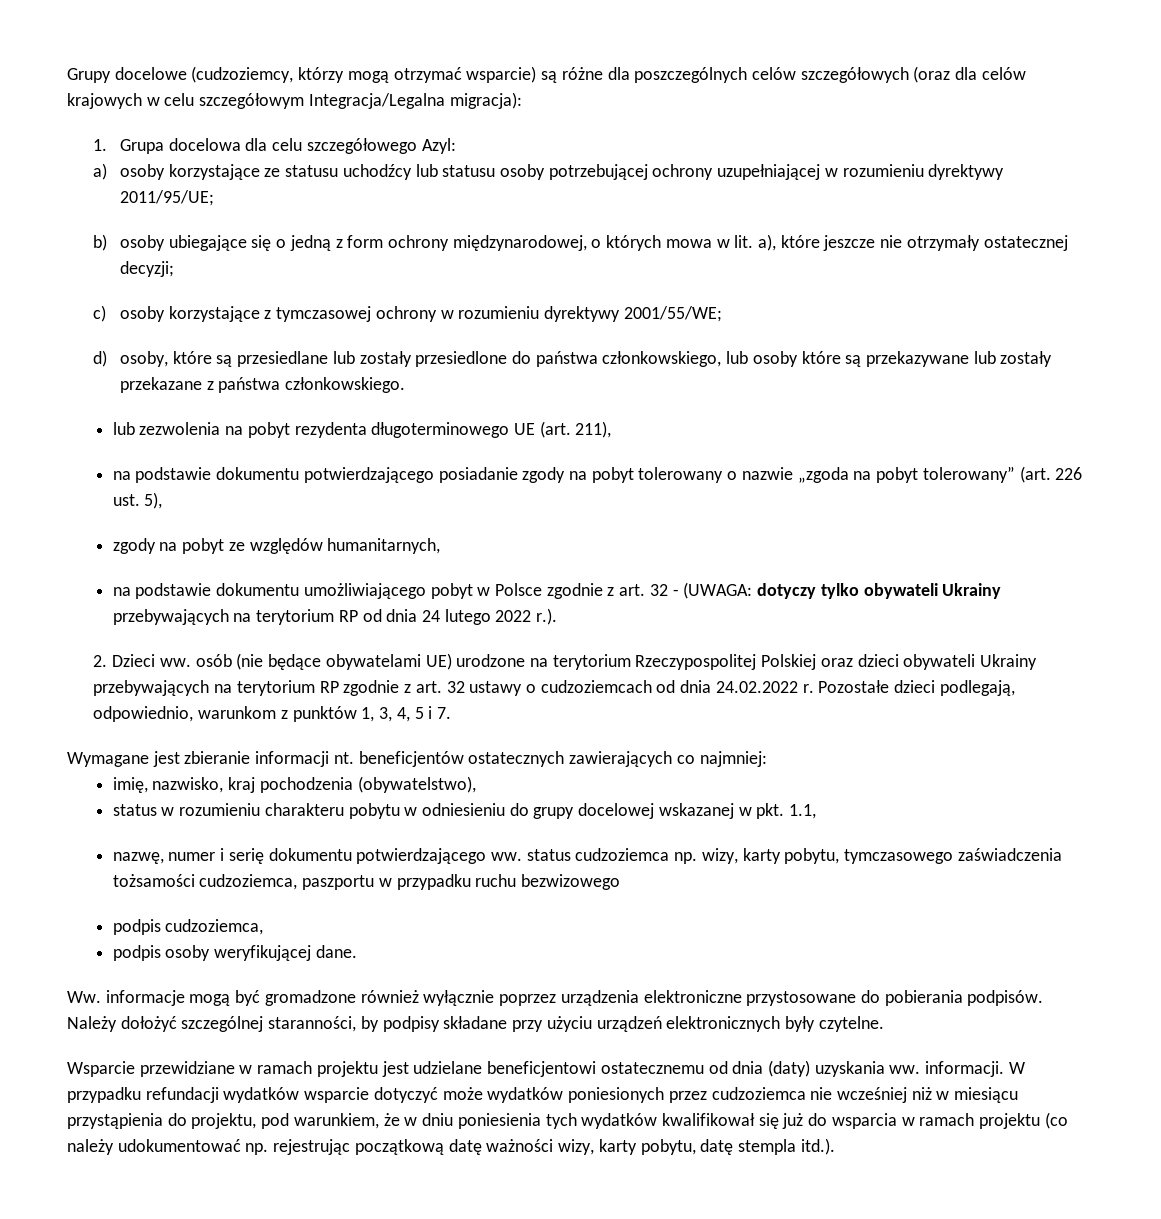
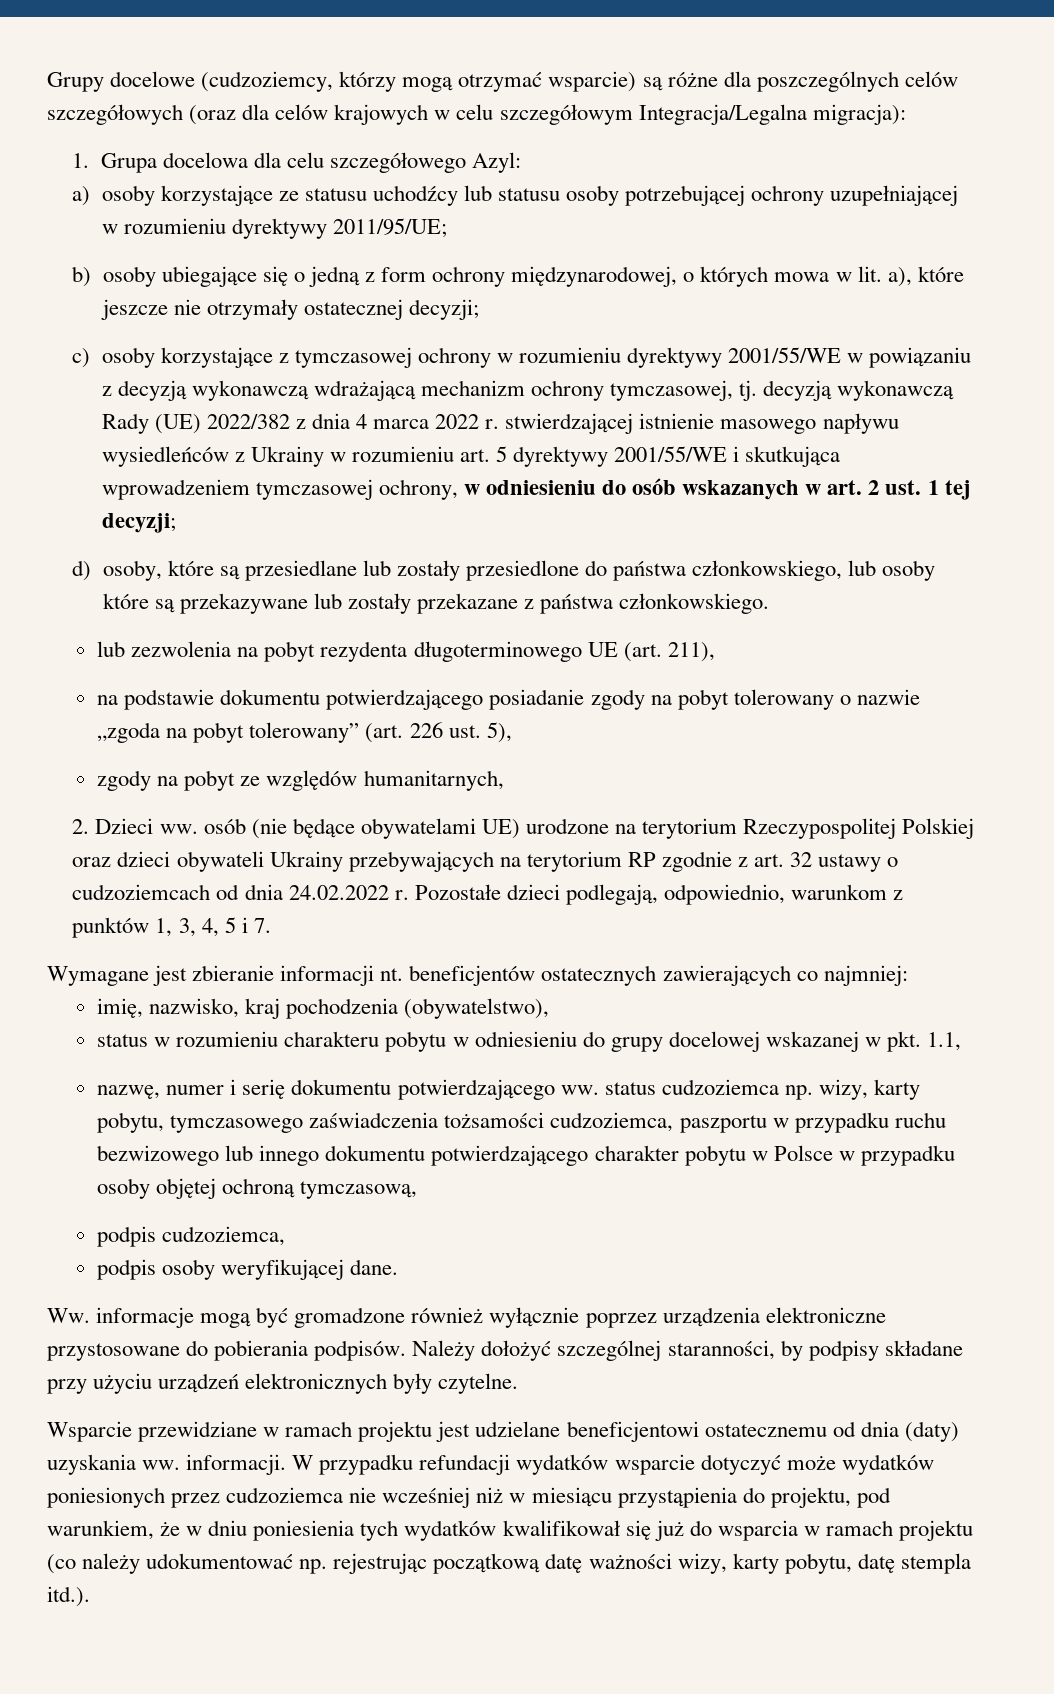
- c) osoby korzystające z tymczasowej ochrony w rozumieniu dyrektywy 2001/55/WE;
+ c) osoby korzystające z tymczasowej ochrony w rozumieniu dyrektywy 2001/55/WE w powiązaniu z decyzją wykonawczą wdrażającą mechanizm ochrony tymczasowej, tj. decyzją wykonawczą Rady (UE) 2022/382 z dnia 4 marca 2022 r. stwierdzającej istnienie masowego napływu wysiedleńców z Ukrainy w rozumieniu art. 5 dyrektywy 2001/55/WE i skutkująca wprowadzeniem tymczasowej ochrony, w odniesieniu do osób wskazanych w art. 2 ust. 1 tej decyzji;
- na podstawie dokumentu umożliwiającego pobyt w Polsce zgodnie z art. 32 - (UWAGA: dotyczy tylko obywateli Ukrainy przebywających na terytorium RP od dnia 24 lutego 2022 r.).
- nazwę, numer i serię dokumentu potwierdzającego ww. status cudzoziemca np. wizy, karty pobytu, tymczasowego zaświadczenia tożsamości cudzoziemca, paszportu w przypadku ruchu bezwizowego
+ nazwę, numer i serię dokumentu potwierdzającego ww. status cudzoziemca np. wizy, karty pobytu, tymczasowego zaświadczenia tożsamości cudzoziemca, paszportu w przypadku ruchu bezwizowego lub innego dokumentu potwierdzającego charakter pobytu w Polsce w przypadku osoby objętej ochroną tymczasową,

